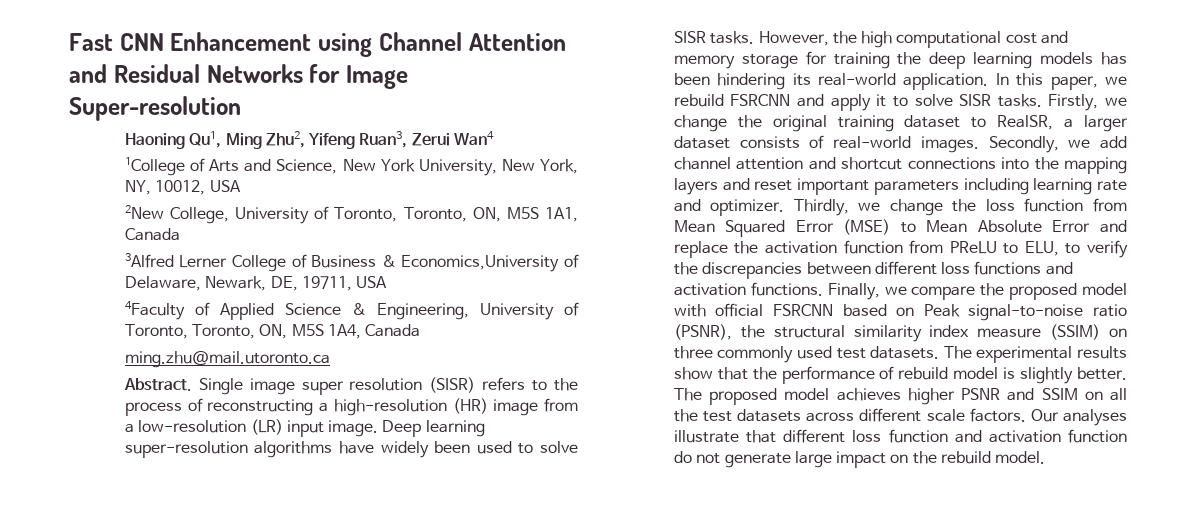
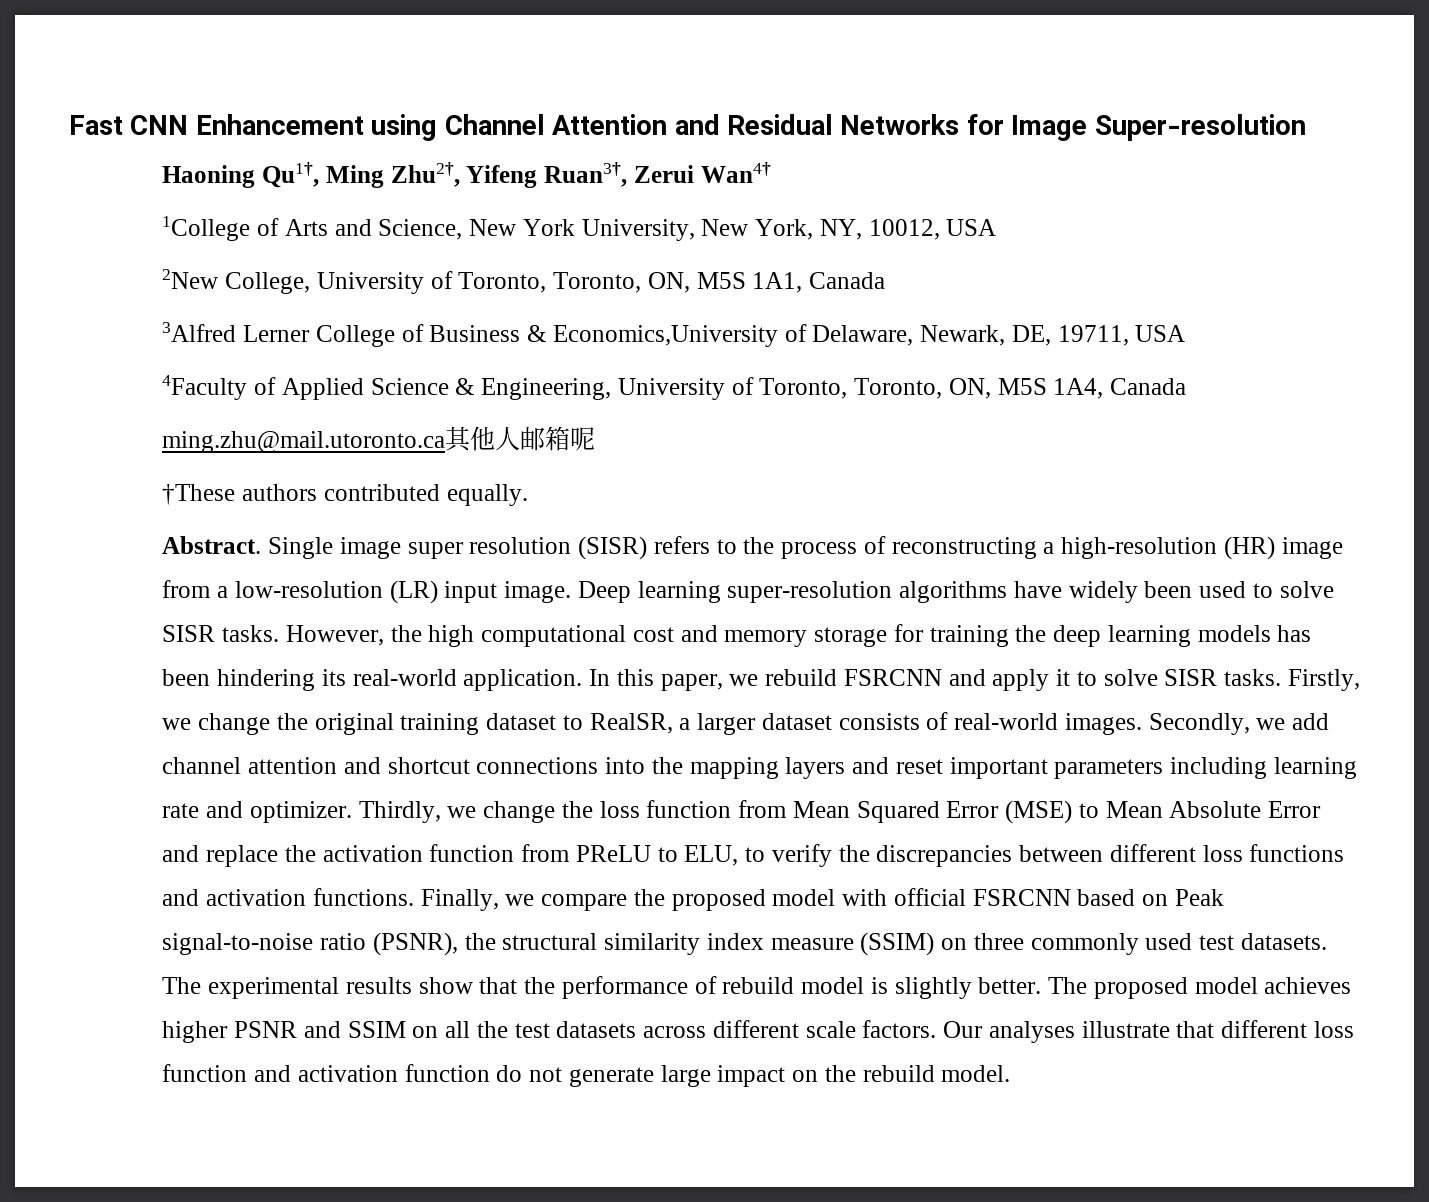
- Haoning Qu1, Ming Zhu2, Yifeng Ruan3, Zerui Wan4
+ Haoning Qu1†, Ming Zhu2†, Yifeng Ruan3†, Zerui Wan4†
- ming.zhu@mail.utoronto.ca
+ ming.zhu@mail.utoronto.ca其他人邮箱呢
+ †These authors contributed equally.

